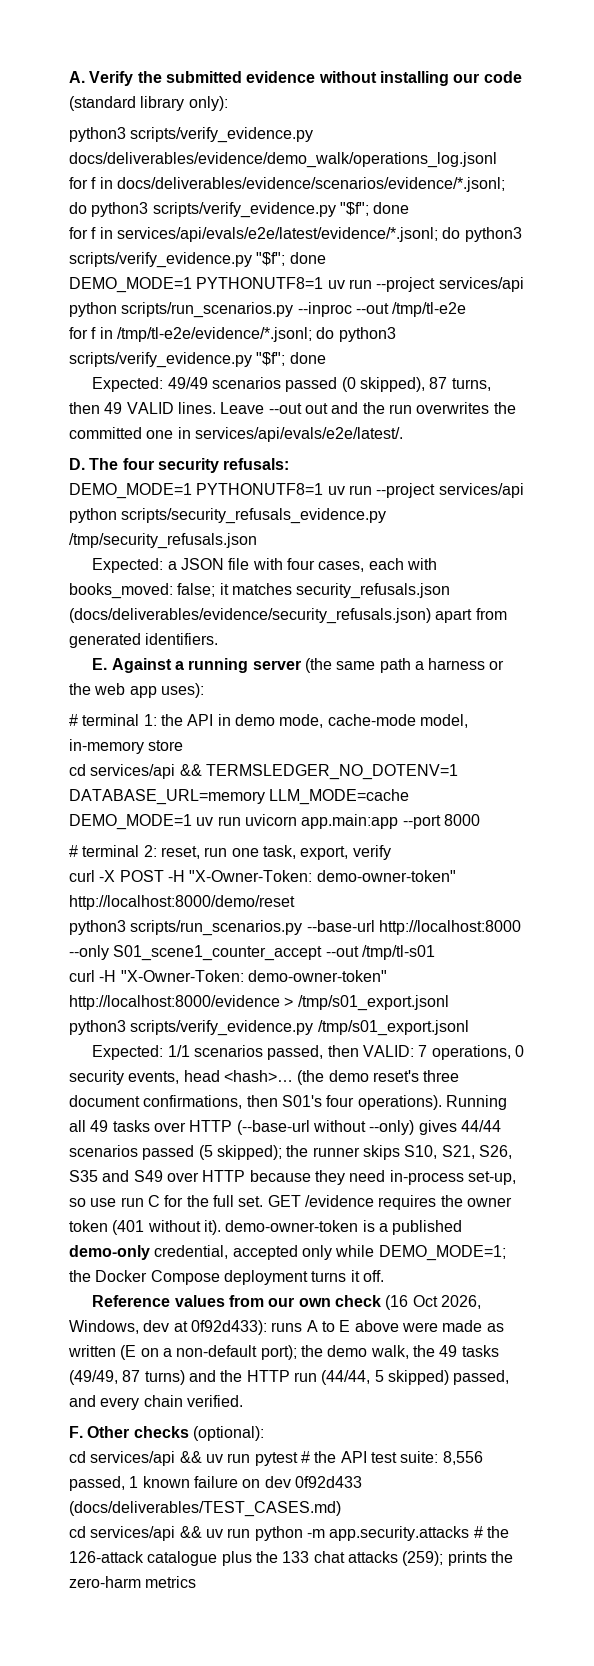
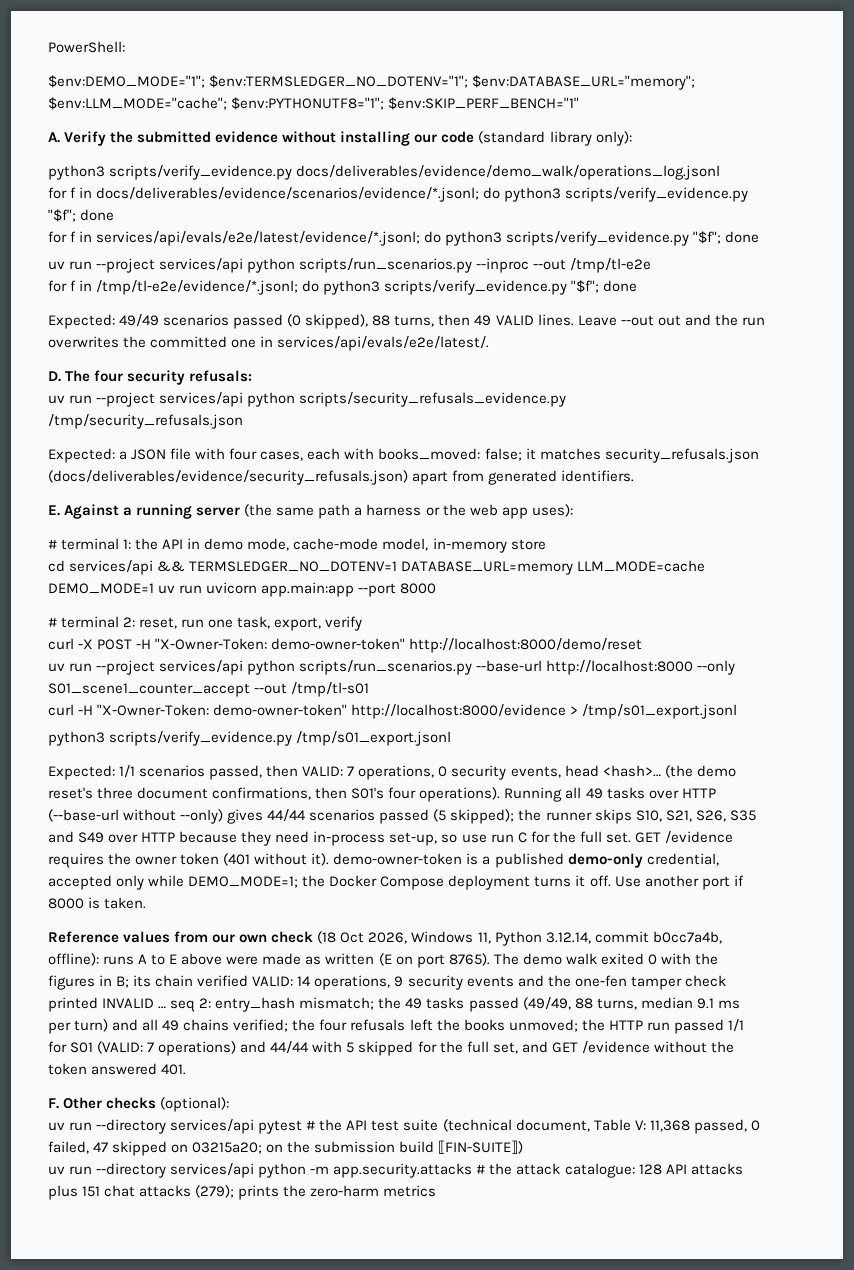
+ PowerShell:
+ $env:DEMO_MODE="1"; $env:TERMSLEDGER_NO_DOTENV="1"; $env:DATABASE_URL="memory"; $env:LLM_MODE="cache"; $env:PYTHONUTF8="1"; $env:SKIP_PERF_BENCH="1"
- DEMO_MODE=1 PYTHONUTF8=1 uv run --project services/api python scripts/run_scenarios.py --inproc --out /tmp/tl-e2e
+ uv run --project services/api python scripts/run_scenarios.py --inproc --out /tmp/tl-e2e
- Expected: 49/49 scenarios passed (0 skipped), 87 turns, then 49 VALID lines.
+ Expected: 49/49 scenarios passed (0 skipped), 88 turns, then 49 VALID lines.
- DEMO_MODE=1 PYTHONUTF8=1 uv run --project services/api python scripts/security_refusals_evidence.py /tmp/security_refusals.json
+ uv run --project services/api python scripts/security_refusals_evidence.py /tmp/security_refusals.json
- python3 scripts/run_scenarios.py --base-url http://localhost:8000 --only S01_scene1_counter_accept --out /tmp/tl-s01
+ uv run --project services/api python scripts/run_scenarios.py --base-url http://localhost:8000 --only S01_scene1_counter_accept --out /tmp/tl-s01
+ Use another port if 8000 is taken.
- Reference values from our own check (16 Oct 2026, Windows, dev at 0f92d433): runs A to E above were made as written (E on a non-default port); the demo walk, the 49 tasks (49/49, 87 turns) and the HTTP run (44/44, 5 skipped) passed, and every chain verified.
+ Reference values from our own check (18 Oct 2026, Windows 11, Python 3.12.14, commit b0cc7a4b, offline): runs A to E above were made as written (E on port 8765). The demo walk exited 0 with the figures in B; its chain verified VALID: 14 operations, 9 security events and the one-fen tamper check printed INVALID … seq 2: entry_hash mismatch; the 49 tasks passed (49/49, 88 turns, median 9.1 ms per turn) and all 49 chains verified; the four refusals left the books unmoved; the HTTP run passed 1/1 for S01 (VALID: 7 operations) and 44/44 with 5 skipped for the full set, and GET /evidence without the token answered 401.
- cd services/api && uv run pytest # the API test suite: 8,556 passed, 1 known failure on dev 0f92d433 (docs/deliverables/TEST_CASES.md)
- cd services/api && uv run python -m app.security.attacks # the 126-attack catalogue plus the 133 chat attacks (259); prints the zero-harm metrics
+ uv run --directory services/api pytest # the API test suite (technical document, Table V: 11,368 passed, 0 failed, 47 skipped on 03215a20; on the submission build ⟦FIN-SUITE⟧)
+ uv run --directory services/api python -m app.security.attacks # the attack catalogue: 128 API attacks plus 151 chat attacks (279); prints the zero-harm metrics

